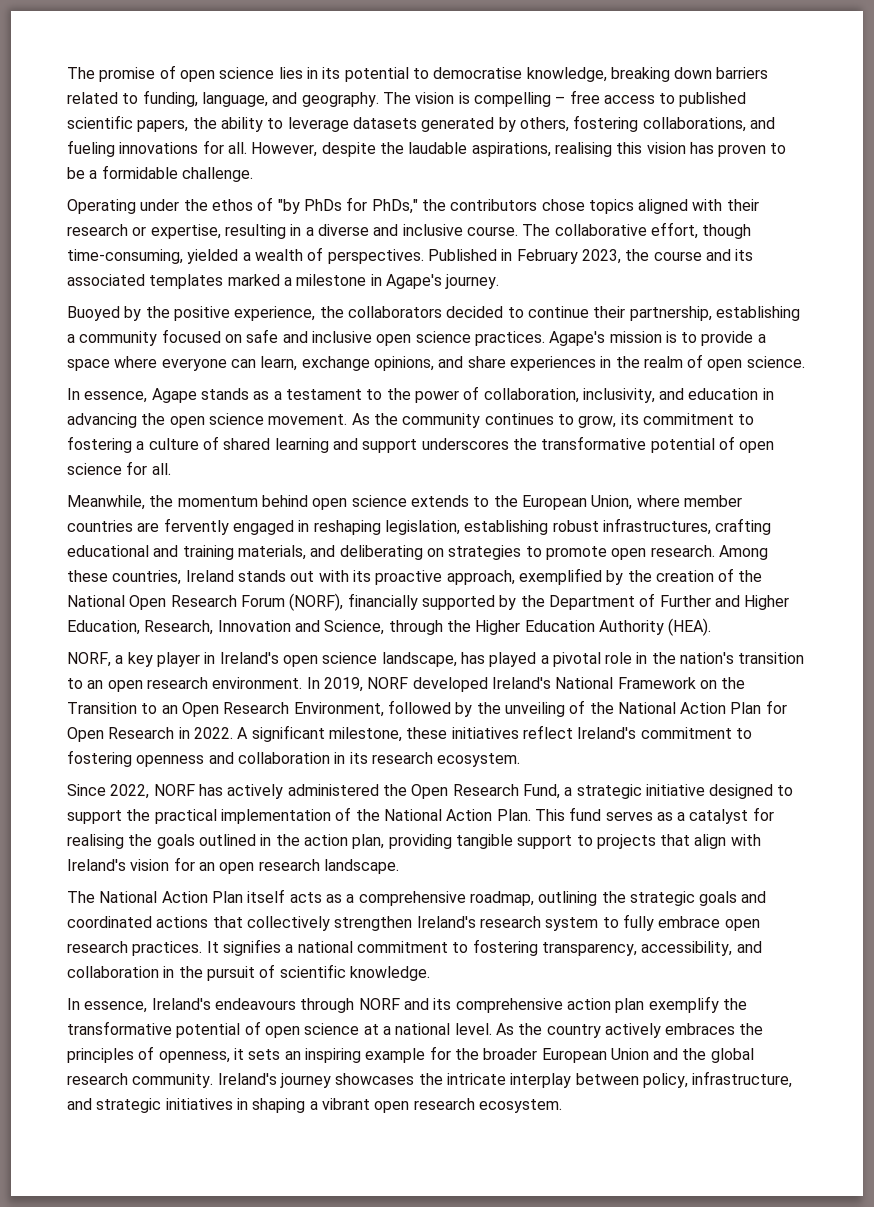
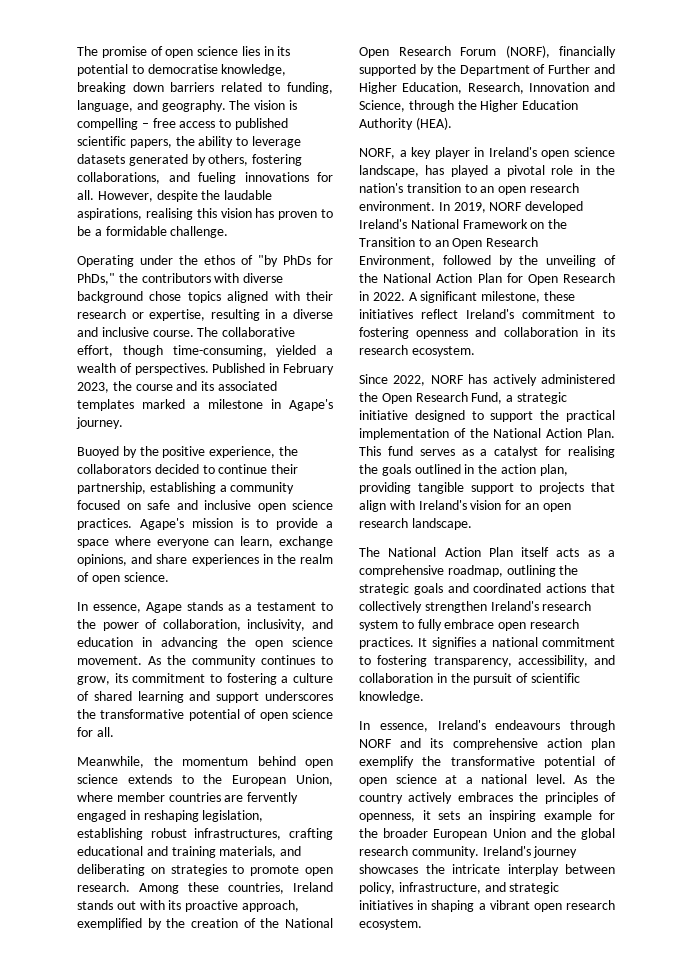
- Operating under the ethos of "by PhDs for PhDs," the contributors chose topics aligned with their research or expertise, resulting in a diverse and inclusive course.
+ Operating under the ethos of "by PhDs for PhDs," the contributors with diverse background chose topics aligned with their research or expertise, resulting in a diverse and inclusive course.

